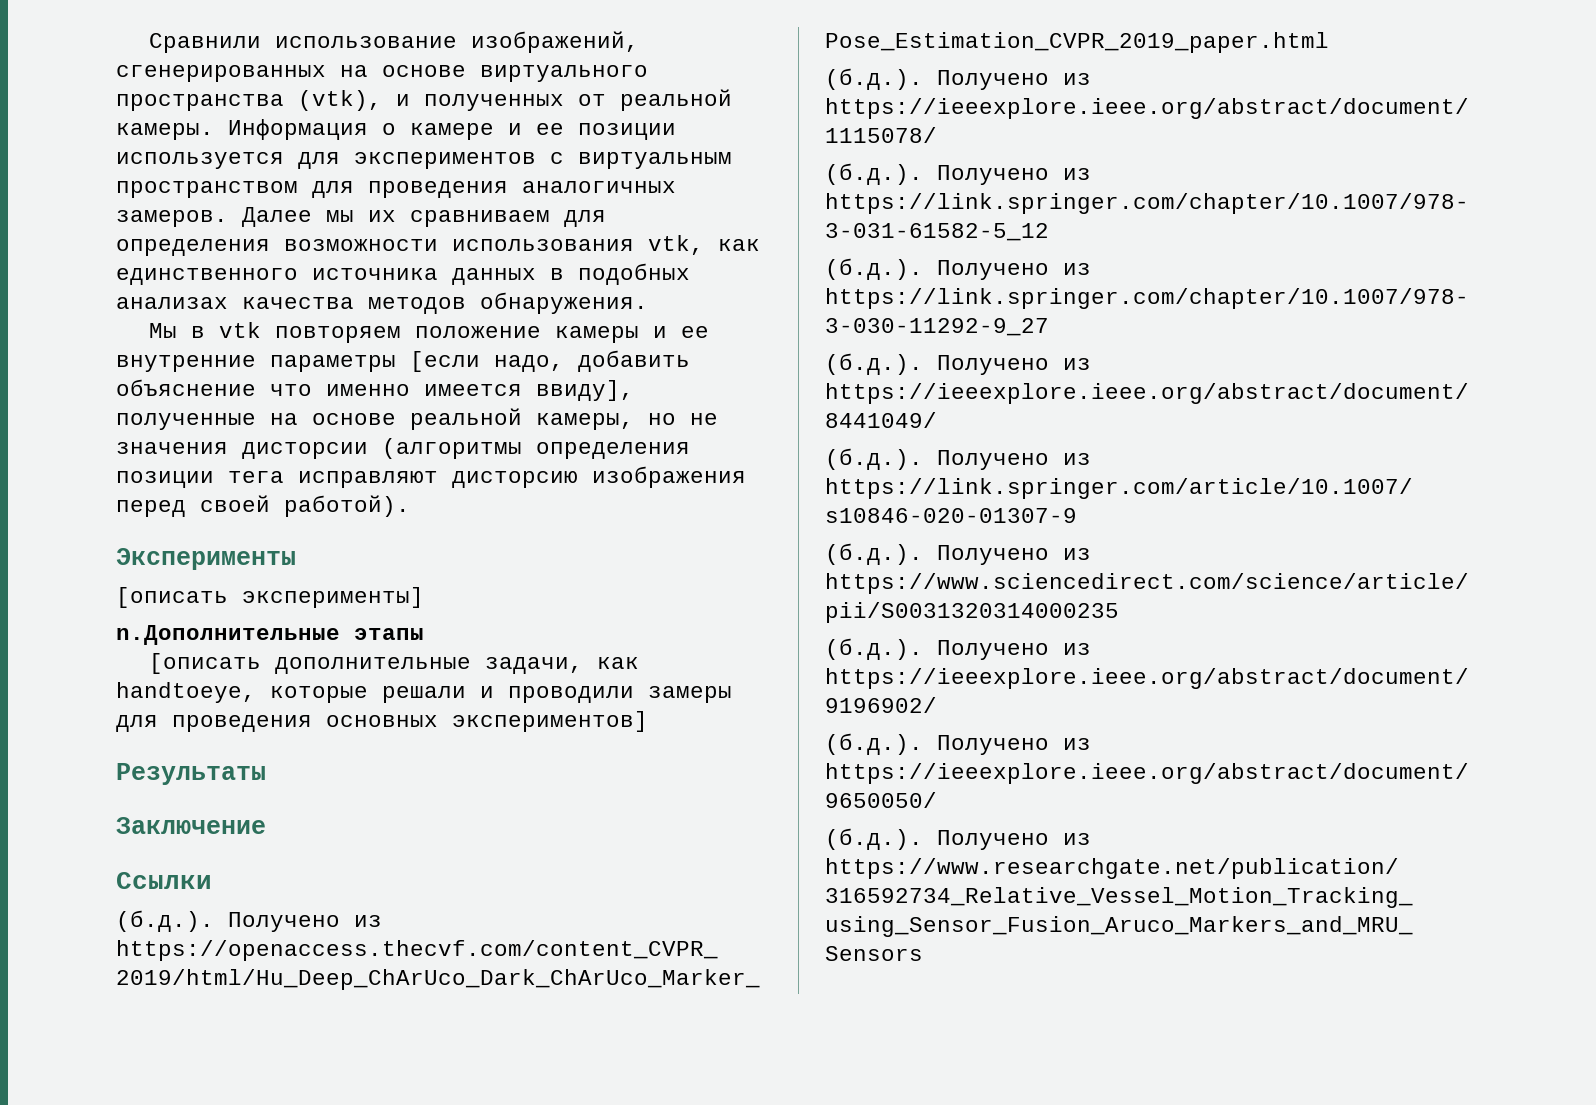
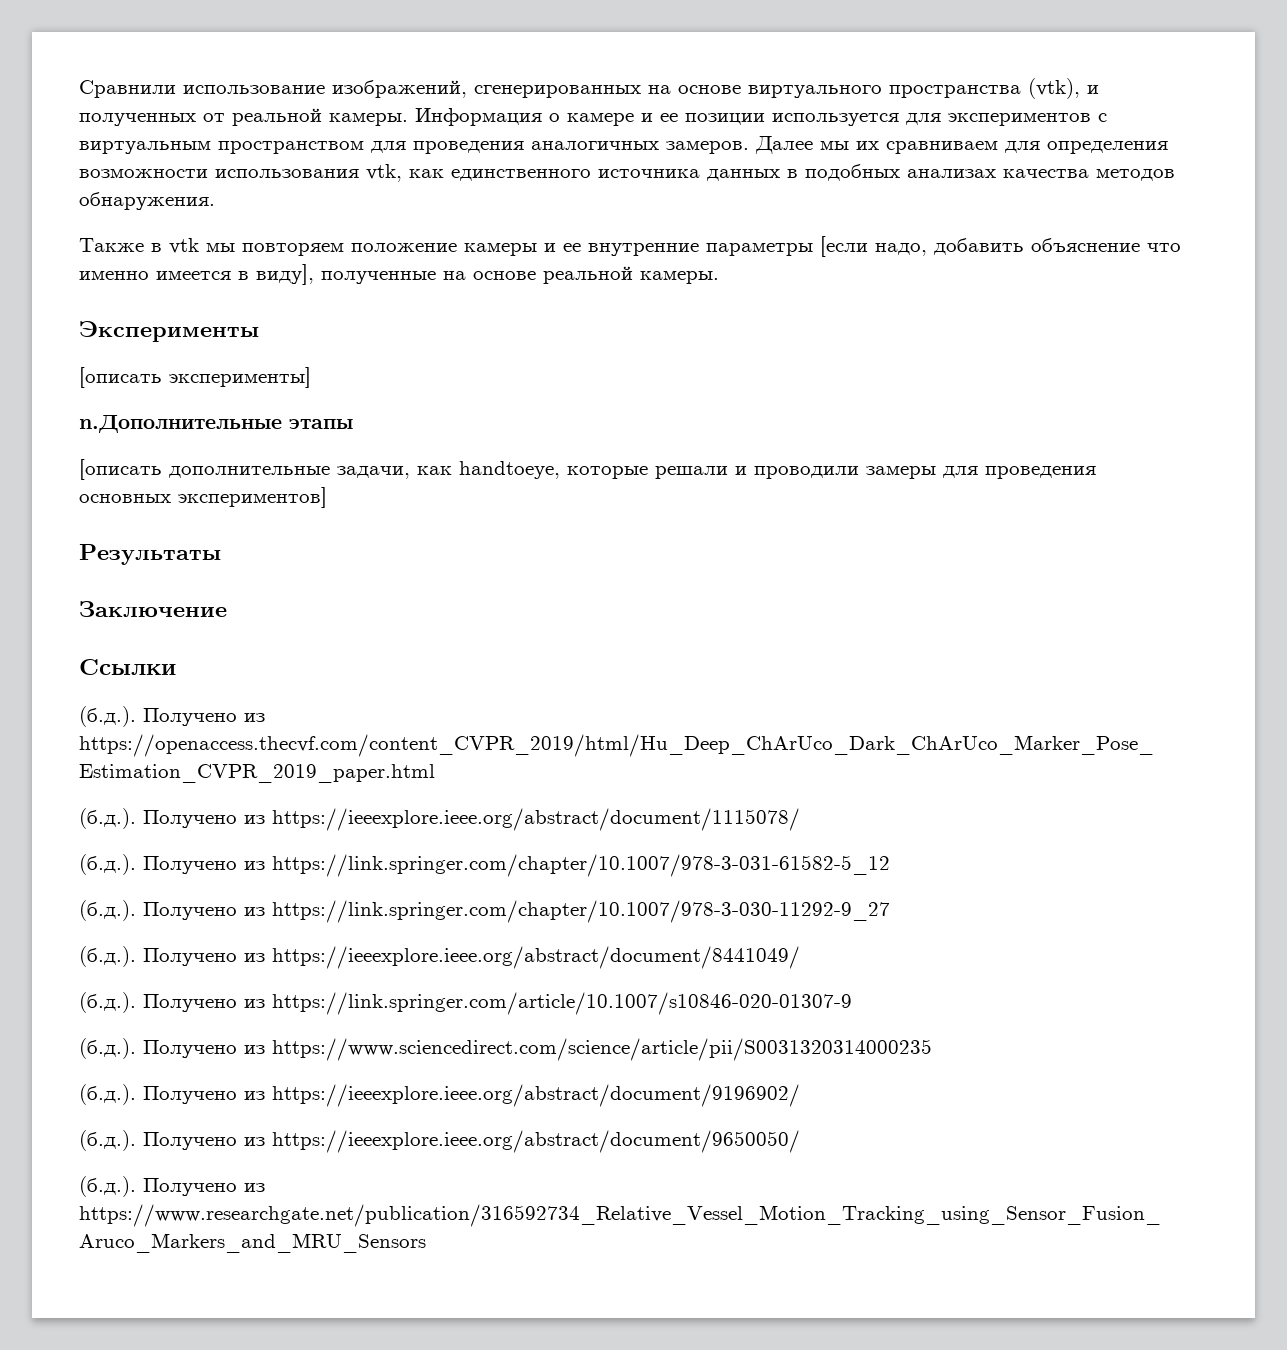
- Мы в vtk повторяем положение камеры и ее внутренние параметры [если надо, добавить объяснение что именно имеется ввиду], полученные на основе реальной камеры, но не значения дисторсии (алгоритмы определения позиции тега исправляют дисторсию изображения перед своей работой).
+ Также в vtk мы повторяем положение камеры и ее внутренние параметры [если надо, добавить объяснение что именно имеется в виду], полученные на основе реальной камеры.

